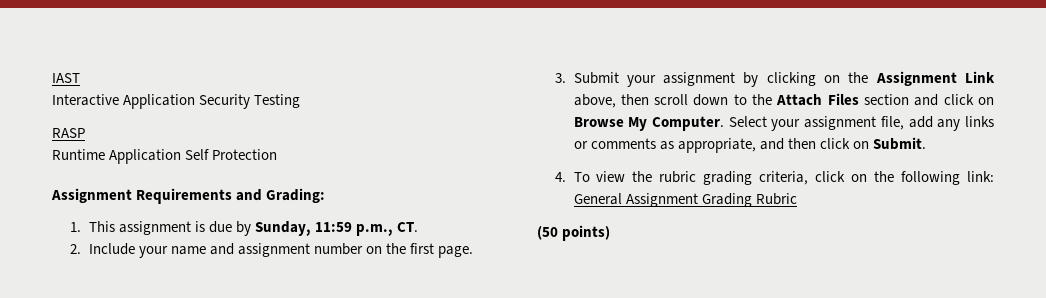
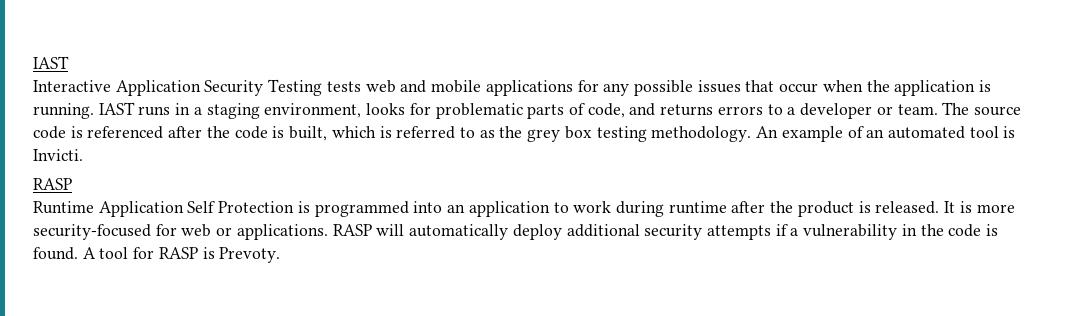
- Interactive Application Security Testing
+ Interactive Application Security Testing tests web and mobile applications for any possible issues that occur when the application is running. IAST runs in a staging environment, looks for problematic parts of code, and returns errors to a developer or team. The source code is referenced after the code is built, which is referred to as the grey box testing methodology. An example of an automated tool is Invicti.
- Runtime Application Self Protection
- Assignment Requirements and Grading:
- 1. This assignment is due by Sunday, 11:59 p.m., CT.
- 2. Include your name and assignment number on the first page.
- 3. Submit your assignment by clicking on the Assignment Link above, then scroll down to the Attach Files section and click on Browse My Computer. Select your assignment file, add any links or comments as appropriate, and then click on Submit.
- 4. To view the rubric grading criteria, click on the following link: General Assignment Grading Rubric
- (50 points)
+ Runtime Application Self Protection is programmed into an application to work during runtime after the product is released. It is more security-focused for web or applications. RASP will automatically deploy additional security attempts if a vulnerability in the code is found. A tool for RASP is Prevoty.

